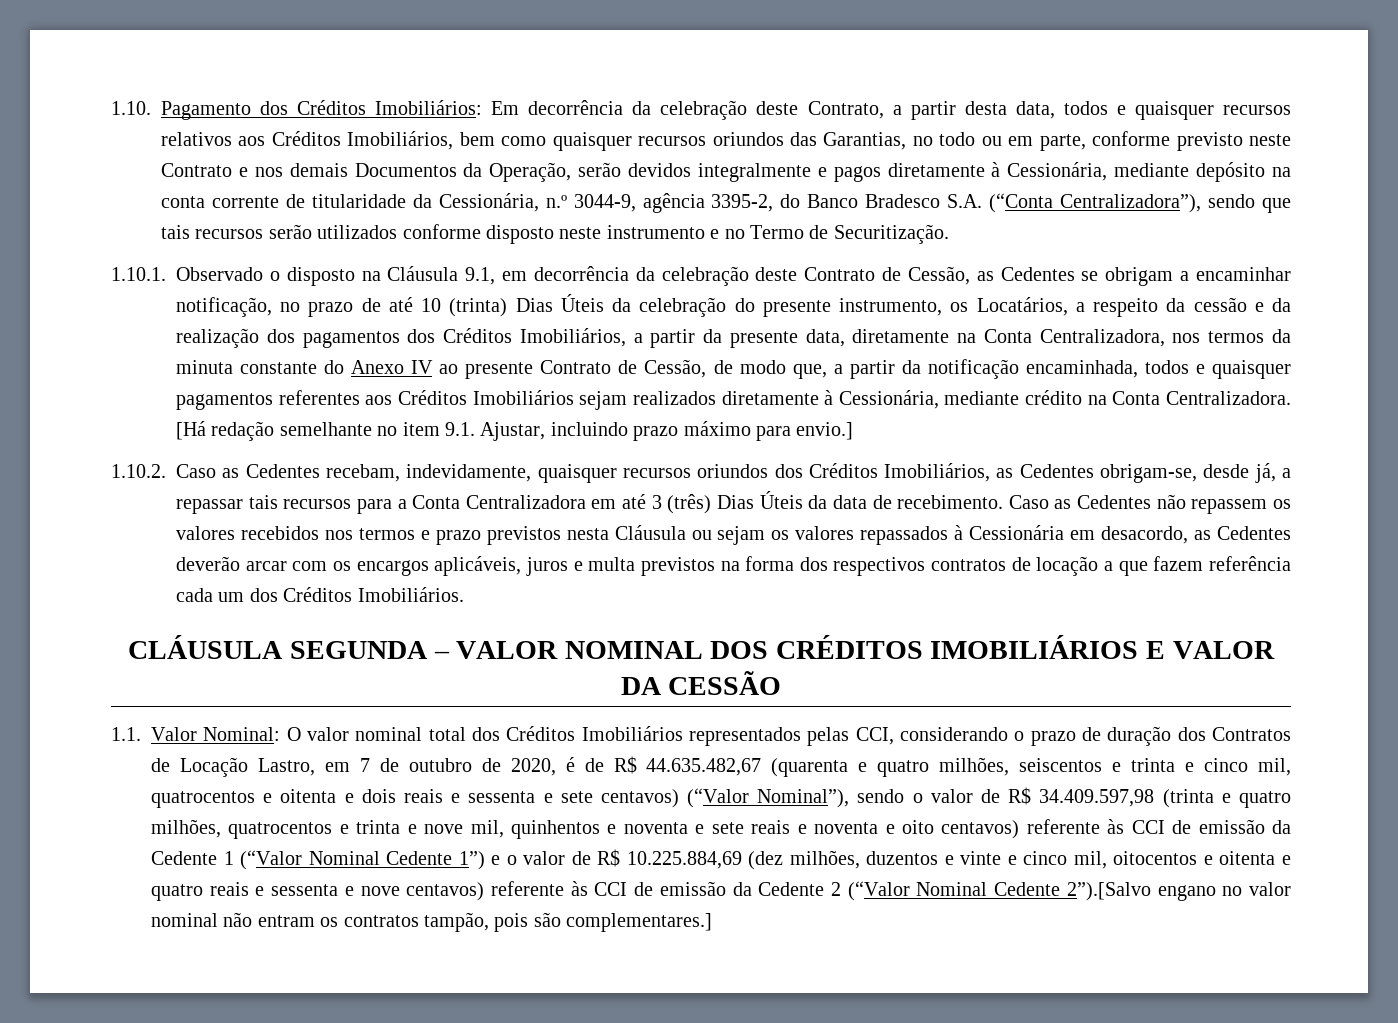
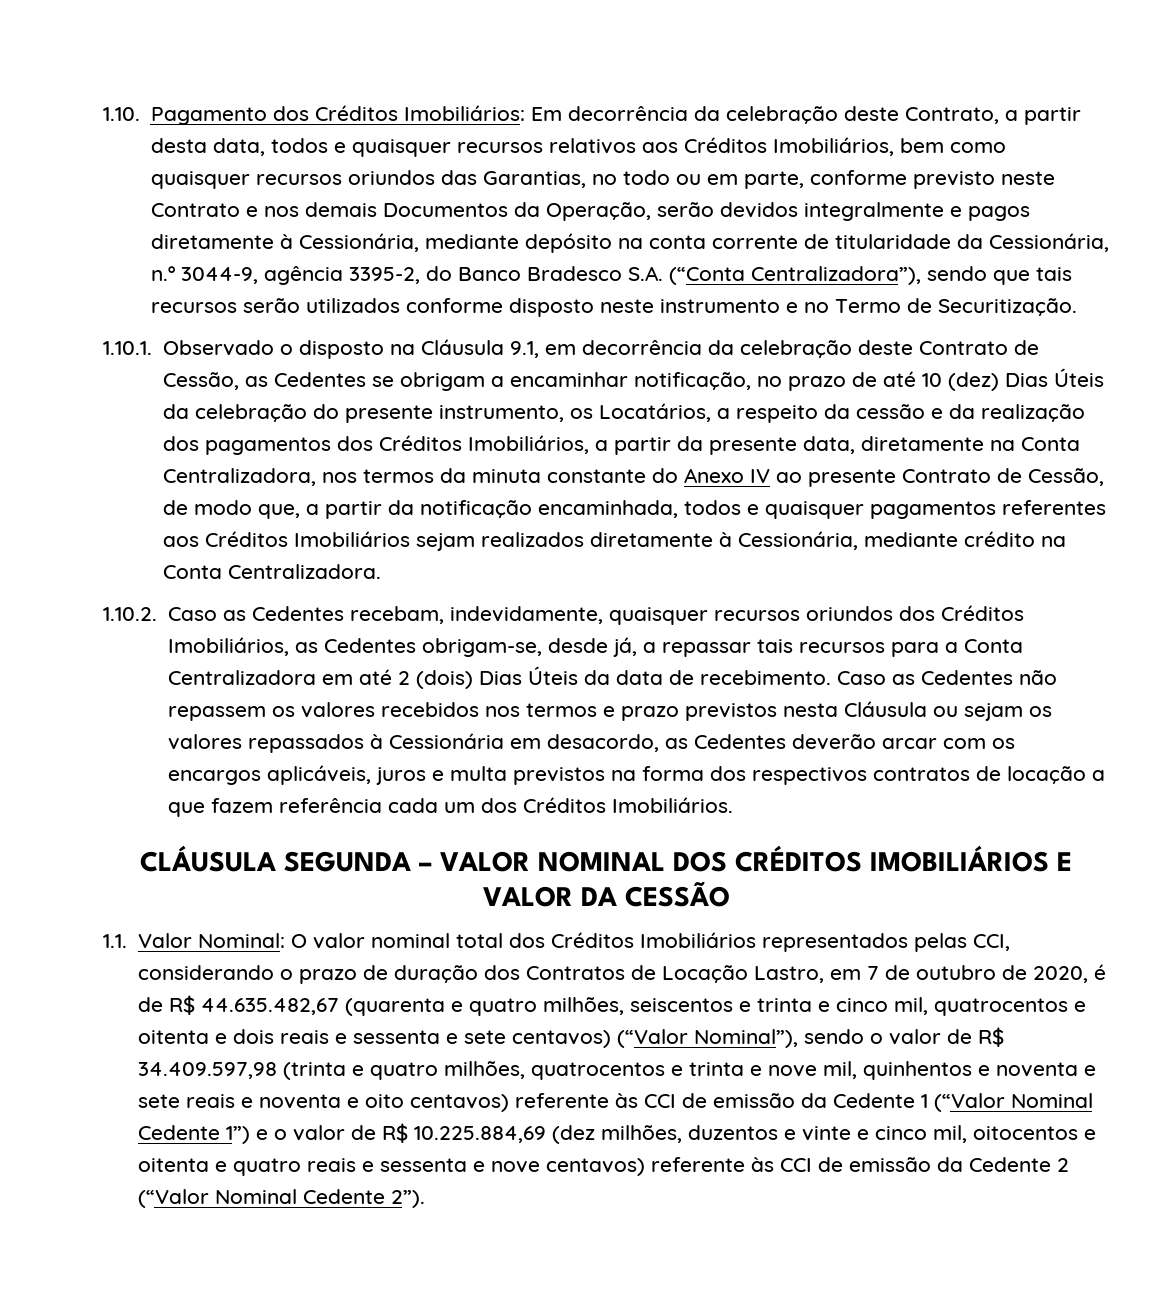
- 1.10.1. Observado o disposto na Cláusula 9.1, em decorrência da celebração deste Contrato de Cessão, as Cedentes se obrigam a encaminhar notificação, no prazo de até 10 (trinta) Dias Úteis da celebração do presente instrumento, os Locatários, a respeito da cessão e da realização dos pagamentos dos Créditos Imobiliários, a partir da presente data, diretamente na Conta Centralizadora, nos termos da minuta constante do Anexo IV ao presente Contrato de Cessão, de modo que, a partir da notificação encaminhada, todos e quaisquer pagamentos referentes aos Créditos Imobiliários sejam realizados diretamente à Cessionária, mediante crédito na Conta Centralizadora. [Há redação semelhante no item 9.1. Ajustar, incluindo prazo máximo para envio.]
+ 1.10.1. Observado o disposto na Cláusula 9.1, em decorrência da celebração deste Contrato de Cessão, as Cedentes se obrigam a encaminhar notificação, no prazo de até 10 (dez) Dias Úteis da celebração do presente instrumento, os Locatários, a respeito da cessão e da realização dos pagamentos dos Créditos Imobiliários, a partir da presente data, diretamente na Conta Centralizadora, nos termos da minuta constante do Anexo IV ao presente Contrato de Cessão, de modo que, a partir da notificação encaminhada, todos e quaisquer pagamentos referentes aos Créditos Imobiliários sejam realizados diretamente à Cessionária, mediante crédito na Conta Centralizadora.
- 1.10.2. Caso as Cedentes recebam, indevidamente, quaisquer recursos oriundos dos Créditos Imobiliários, as Cedentes obrigam-se, desde já, a repassar tais recursos para a Conta Centralizadora em até 3 (três) Dias Úteis da data de recebimento.
+ 1.10.2. Caso as Cedentes recebam, indevidamente, quaisquer recursos oriundos dos Créditos Imobiliários, as Cedentes obrigam-se, desde já, a repassar tais recursos para a Conta Centralizadora em até 2 (dois) Dias Úteis da data de recebimento.
- O valor nominal total dos Créditos Imobiliários representados pelas CCI, considerando o prazo de duração dos Contratos de Locação Lastro, em 7 de outubro de 2020, é de R$ 44.635.482,67 (quarenta e quatro milhões, seiscentos e trinta e cinco mil, quatrocentos e oitenta e dois reais e sessenta e sete centavos) (“Valor Nominal”), sendo o valor de R$ 34.409.597,98 (trinta e quatro milhões, quatrocentos e trinta e nove mil, quinhentos e noventa e sete reais e noventa e oito centavos) referente às CCI de emissão da Cedente 1 (“Valor Nominal Cedente 1”) e o valor de R$ 10.225.884,69 (dez milhões, duzentos e vinte e cinco mil, oitocentos e oitenta e quatro reais e sessenta e nove centavos) referente às CCI de emissão da Cedente 2 (“Valor Nominal Cedente 2”).[Salvo engano no valor nominal não entram os contratos tampão, pois são complementares.]
+ O valor nominal total dos Créditos Imobiliários representados pelas CCI, considerando o prazo de duração dos Contratos de Locação Lastro, em 7 de outubro de 2020, é de R$ 44.635.482,67 (quarenta e quatro milhões, seiscentos e trinta e cinco mil, quatrocentos e oitenta e dois reais e sessenta e sete centavos) (“Valor Nominal”), sendo o valor de R$ 34.409.597,98 (trinta e quatro milhões, quatrocentos e trinta e nove mil, quinhentos e noventa e sete reais e noventa e oito centavos) referente às CCI de emissão da Cedente 1 (“Valor Nominal Cedente 1”) e o valor de R$ 10.225.884,69 (dez milhões, duzentos e vinte e cinco mil, oitocentos e oitenta e quatro reais e sessenta e nove centavos) referente às CCI de emissão da Cedente 2 (“Valor Nominal Cedente 2”).

